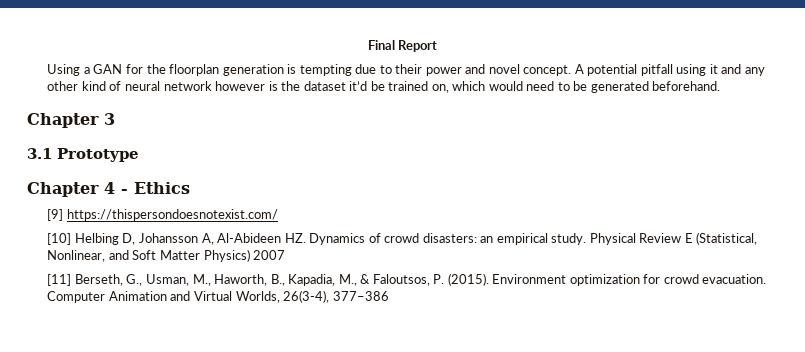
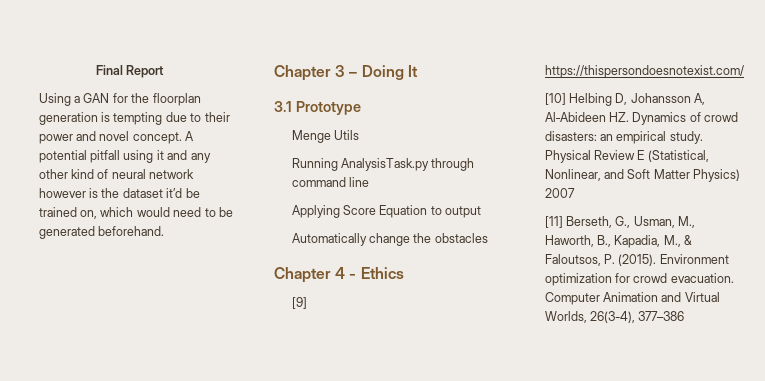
- Chapter 3
+ Chapter 3 – Doing It
+ Menge Utils
+ Running AnalysisTask.py through command line
+ Applying Score Equation to output
+ Automatically change the obstacles

